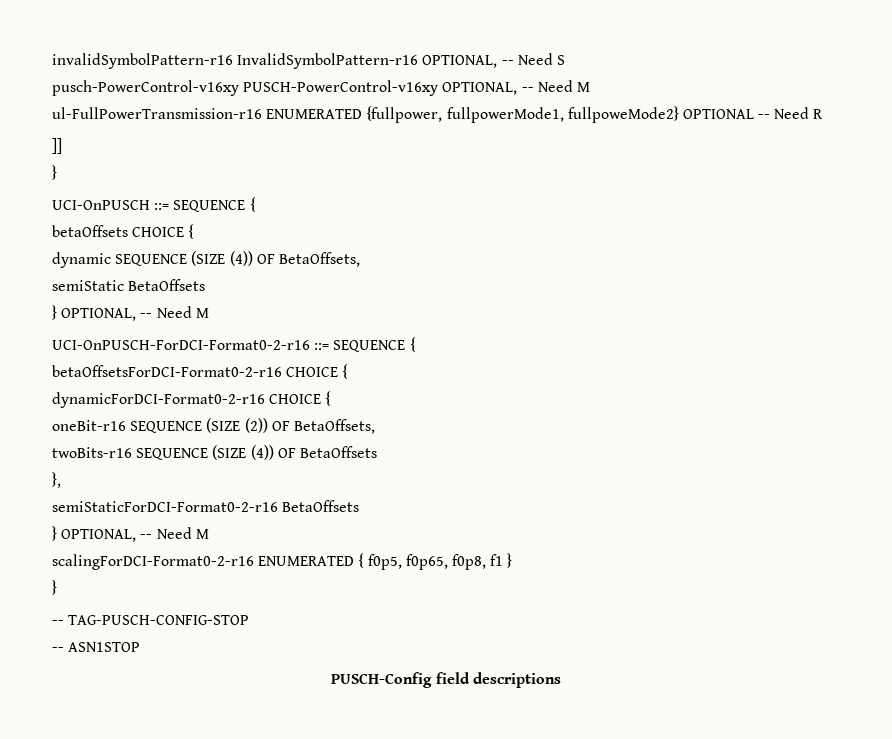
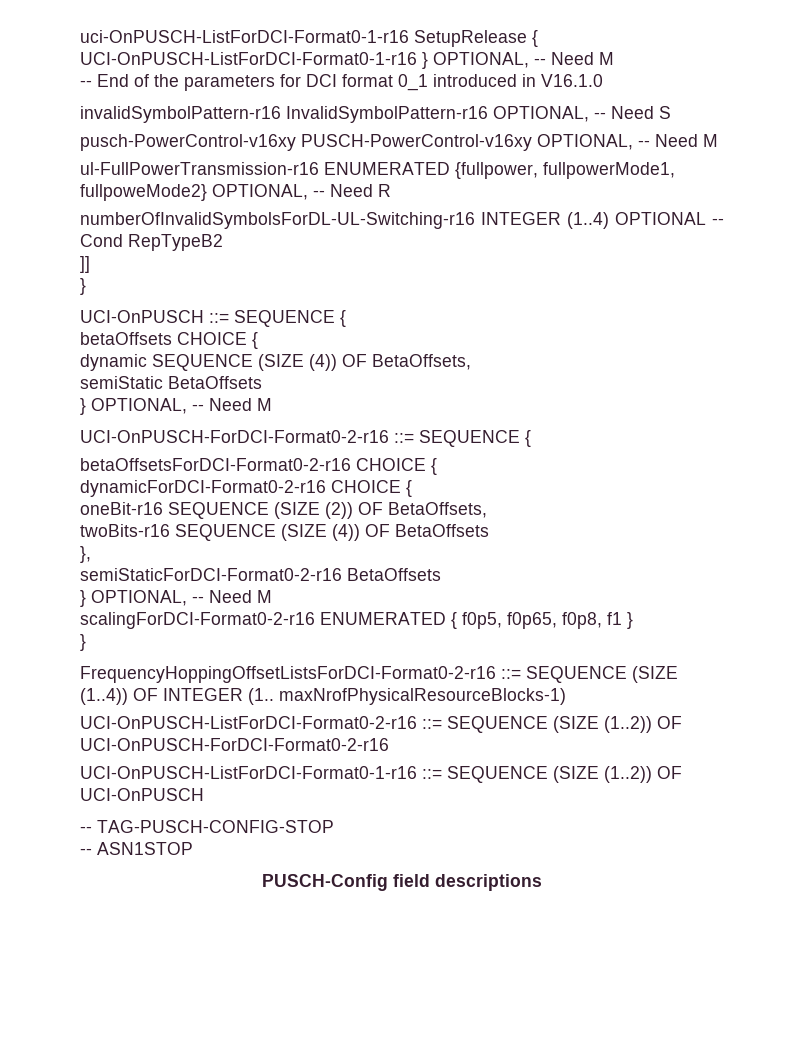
+ uci-OnPUSCH-ListForDCI-Format0-1-r16 SetupRelease { UCI-OnPUSCH-ListForDCI-Format0-1-r16 } OPTIONAL, -- Need M
+ -- End of the parameters for DCI format 0_1 introduced in V16.1.0
- ul-FullPowerTransmission-r16 ENUMERATED {fullpower, fullpowerMode1, fullpoweMode2} OPTIONAL -- Need R
+ ul-FullPowerTransmission-r16 ENUMERATED {fullpower, fullpowerMode1, fullpoweMode2} OPTIONAL, -- Need R
+ numberOfInvalidSymbolsForDL-UL-Switching-r16 INTEGER (1..4) OPTIONAL -- Cond RepTypeB2
+ FrequencyHoppingOffsetListsForDCI-Format0-2-r16 ::= SEQUENCE (SIZE (1..4)) OF INTEGER (1.. maxNrofPhysicalResourceBlocks-1)
+ UCI-OnPUSCH-ListForDCI-Format0-2-r16 ::= SEQUENCE (SIZE (1..2)) OF UCI-OnPUSCH-ForDCI-Format0-2-r16
+ UCI-OnPUSCH-ListForDCI-Format0-1-r16 ::= SEQUENCE (SIZE (1..2)) OF UCI-OnPUSCH

